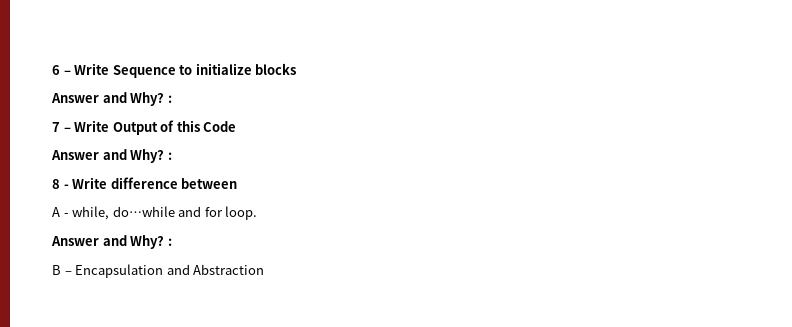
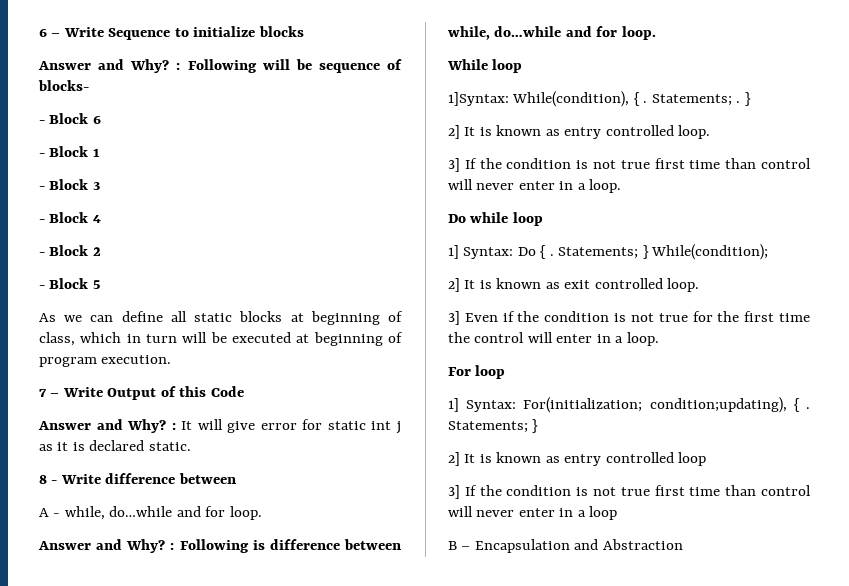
  6 – Write Sequence to initialize blocks
- Answer and Why? :
+ Answer and Why? : Following will be sequence of blocks-
+ - Block 6
+ - Block 1
+ - Block 3
+ - Block 4
+ - Block 2
+ - Block 5
+ As we can define all static blocks at beginning of class, which in turn will be executed at beginning of program execution.
  7 – Write Output of this Code
- Answer and Why? :
+ Answer and Why? : It will give error for static int j as it is declared static.
  A - while, do…while and for loop.
- Answer and Why? :
+ Answer and Why? : Following is difference between while, do…while and for loop.
+ While loop
+ 1]Syntax: While(condition), { . Statements; . }
+ 2] It is known as entry controlled loop.
+ 3] If the condition is not true first time than control will never enter in a loop.
+ Do while loop
+ 1] Syntax: Do { . Statements; } While(condition);
+ 2] It is known as exit controlled loop.
+ 3] Even if the condition is not true for the first time the control will enter in a loop.
+ For loop
+ 1] Syntax: For(initialization; condition;updating), { . Statements; }
+ 2] It is known as entry controlled loop
+ 3] If the condition is not true first time than control will never enter in a loop

